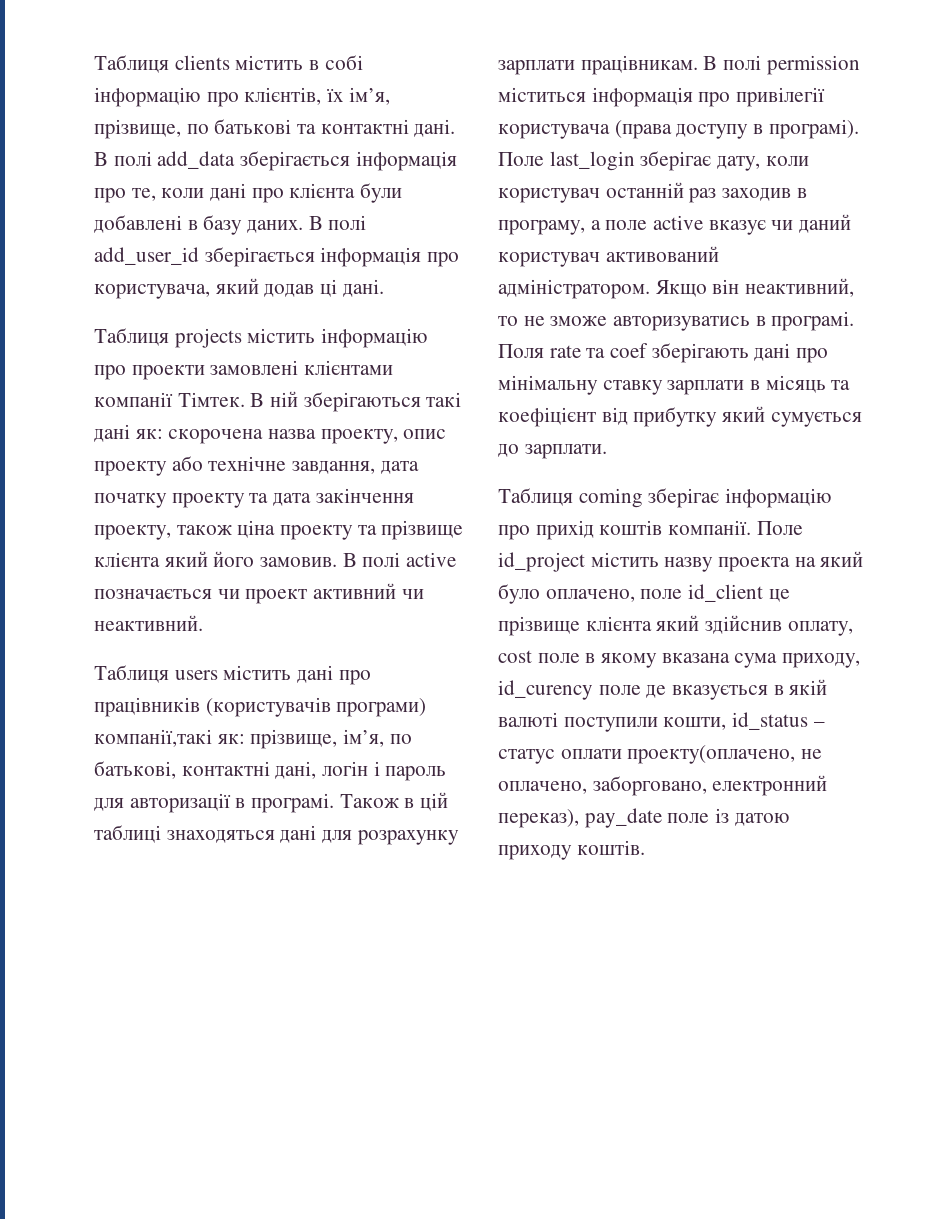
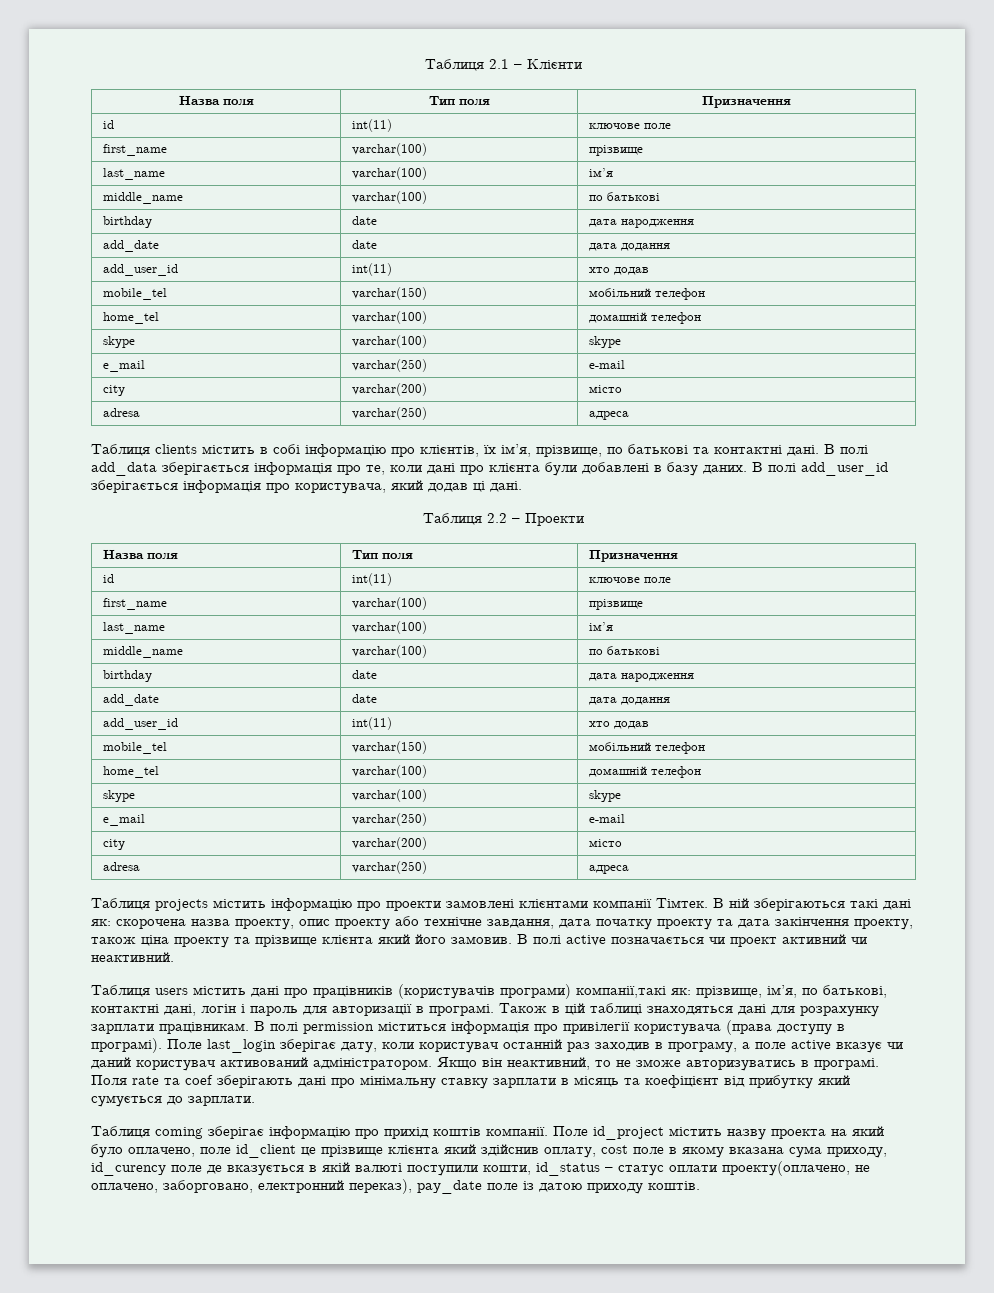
+ Таблиця 2.1 – Клієнти
+ Назва поля | Тип поля | Призначення
+ id | int(11) | ключове поле
+ first_name | varchar(100) | прізвище
+ last_name | varchar(100) | ім’я
+ middle_name | varchar(100) | по батькові
+ birthday | date | дата народження
+ add_date | date | дата додання
+ add_user_id | int(11) | хто додав
+ mobile_tel | varchar(150) | мобільний телефон
+ home_tel | varchar(100) | домашній телефон
+ skype | varchar(100) | skype
+ e_mail | varchar(250) | e-mail
+ city | varchar(200) | місто
+ adresa | varchar(250) | адреса
+ Таблиця 2.2 – Проекти
+ Назва поля | Тип поля | Призначення
+ id | int(11) | ключове поле
+ first_name | varchar(100) | прізвище
+ last_name | varchar(100) | ім’я
+ middle_name | varchar(100) | по батькові
+ birthday | date | дата народження
+ add_date | date | дата додання
+ add_user_id | int(11) | хто додав
+ mobile_tel | varchar(150) | мобільний телефон
+ home_tel | varchar(100) | домашній телефон
+ skype | varchar(100) | skype
+ e_mail | varchar(250) | e-mail
+ city | varchar(200) | місто
+ adresa | varchar(250) | адреса

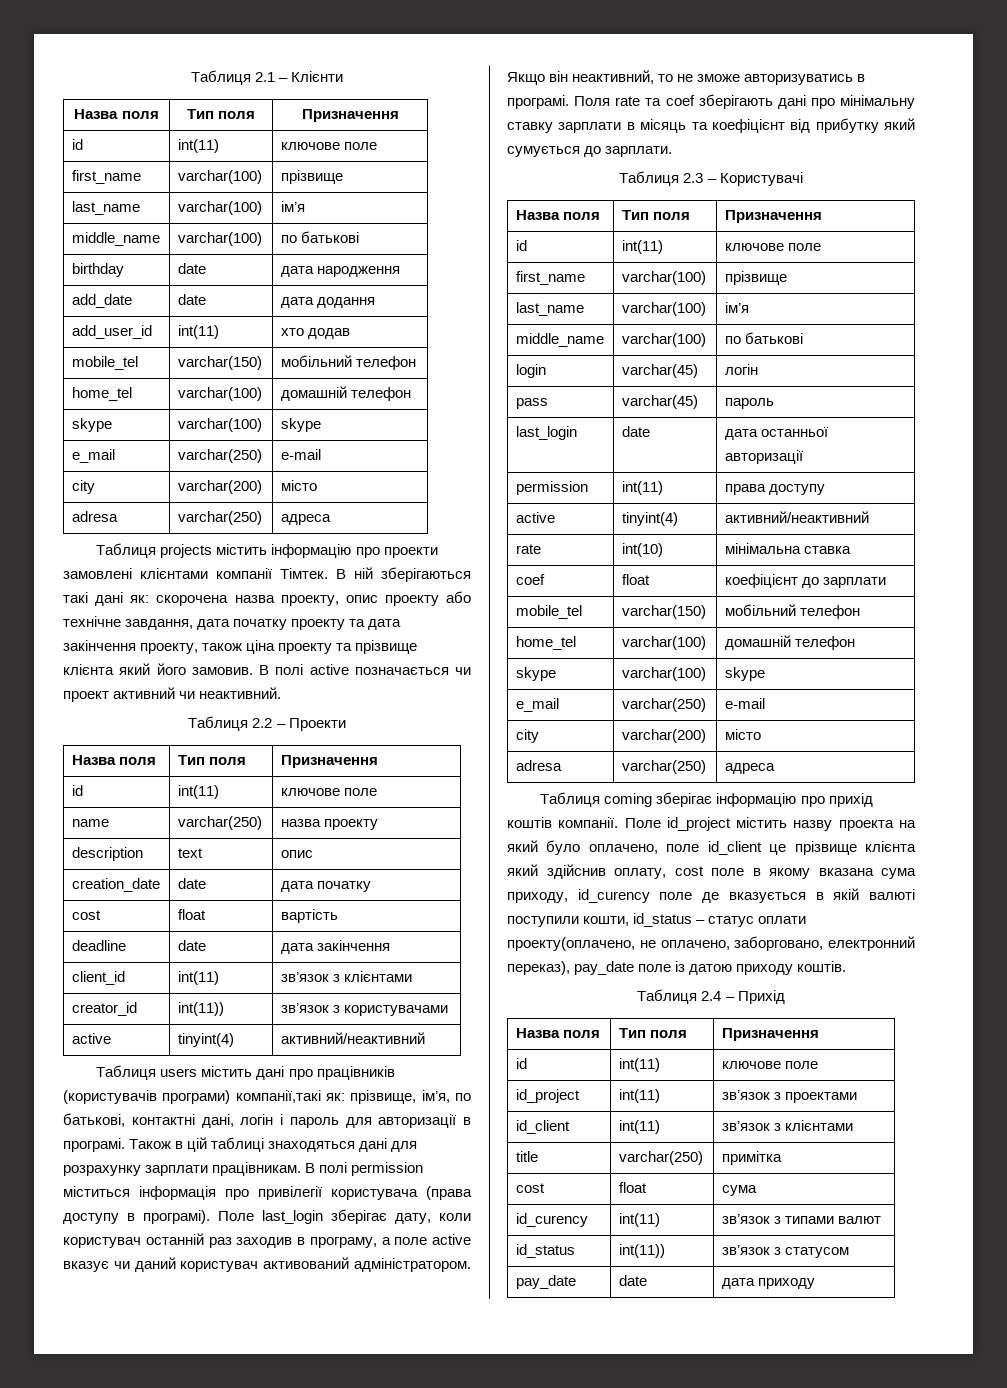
- Таблиця clients містить в собі інформацію про клієнтів, їх ім’я, прізвище, по батькові та контактні дані. В полі add_data зберігається інформація про те, коли дані про клієнта були добавлені в базу даних. В полі add_user_id зберігається інформація про користувача, який додав ці дані.
- Таблиця 2.2 – Проекти
- Назва поля | Тип поля | Призначення
- id | int(11) | ключове поле
- first_name | varchar(100) | прізвище
- last_name | varchar(100) | ім’я
- middle_name | varchar(100) | по батькові
- birthday | date | дата народження
- add_date | date | дата додання
- add_user_id | int(11) | хто додав
- mobile_tel | varchar(150) | мобільний телефон
- home_tel | varchar(100) | домашній телефон
- skype | varchar(100) | skype
- e_mail | varchar(250) | e-mail
- city | varchar(200) | місто
- adresa | varchar(250) | адреса
+ Таблиця 2.2 – Проекти
+ Назва поля | Тип поля | Призначення
+ id | int(11) | ключове поле
+ name | varchar(250) | назва проекту
+ description | text | опис
+ creation_date | date | дата початку
+ cost | float | вартість
+ deadline | date | дата закінчення
+ client_id | int(11) | зв’язок з клієнтами
+ creator_id | int(11)) | зв’язок з користувачами
+ active | tinyint(4) | активний/неактивний
+ Таблиця 2.3 – Користувачі
+ Назва поля | Тип поля | Призначення
+ id | int(11) | ключове поле
+ first_name | varchar(100) | прізвище
+ last_name | varchar(100) | ім’я
+ middle_name | varchar(100) | по батькові
+ login | varchar(45) | логін
+ pass | varchar(45) | пароль
+ last_login | date | дата останньої авторизації
+ permission | int(11) | права доступу
+ active | tinyint(4) | активний/неактивний
+ rate | int(10) | мінімальна ставка
+ coef | float | коефіцієнт до зарплати
+ mobile_tel | varchar(150) | мобільний телефон
+ home_tel | varchar(100) | домашній телефон
+ skype | varchar(100) | skype
+ e_mail | varchar(250) | e-mail
+ city | varchar(200) | місто
+ adresa | varchar(250) | адреса
+ Таблиця 2.4 – Прихід
+ Назва поля | Тип поля | Призначення
+ id | int(11) | ключове поле
+ id_project | int(11) | зв’язок з проектами
+ id_client | int(11) | зв’язок з клієнтами
+ title | varchar(250) | примітка
+ cost | float | сума
+ id_curency | int(11) | зв’язок з типами валют
+ id_status | int(11)) | зв’язок з статусом
+ pay_date | date | дата приходу

